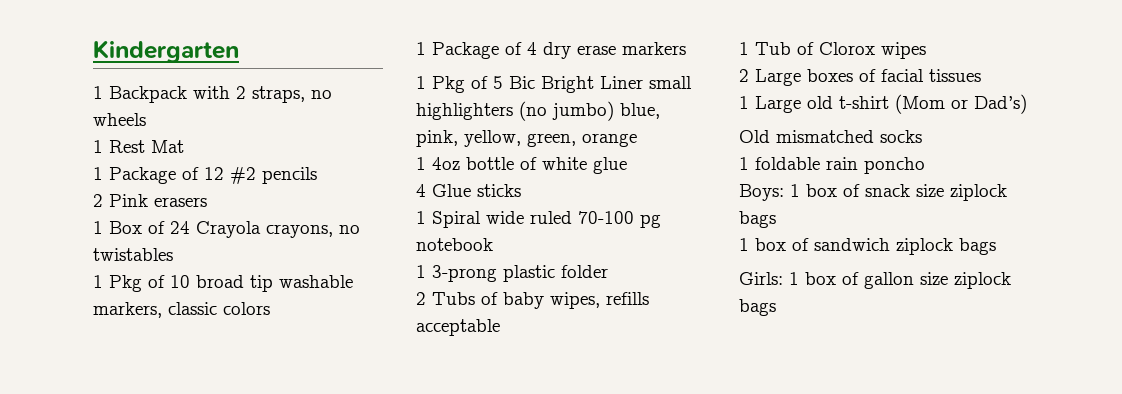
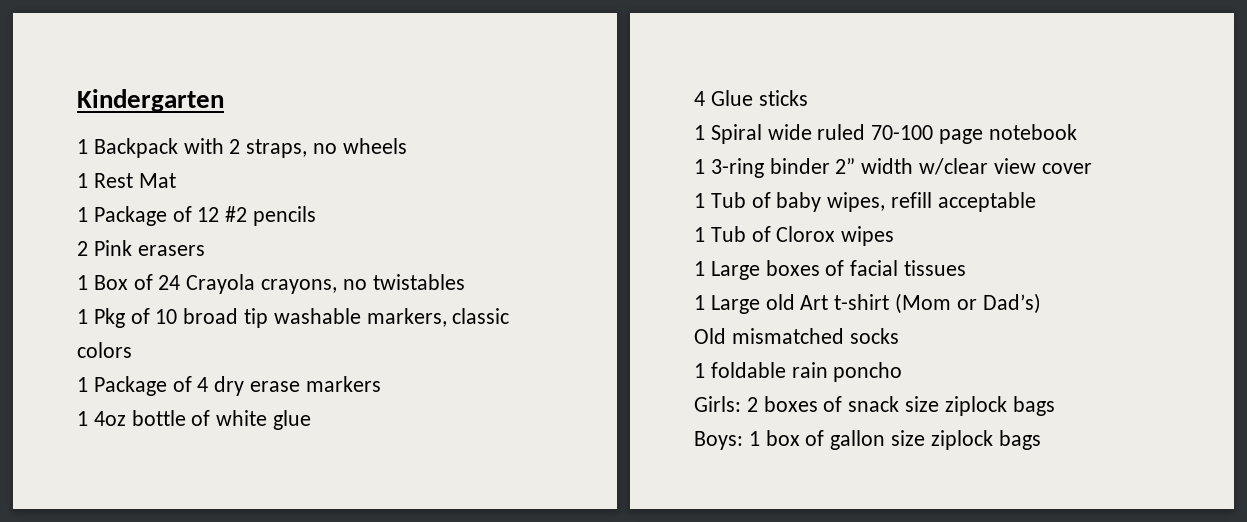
- 1 Pkg of 5 Bic Bright Liner small highlighters (no jumbo) blue, pink, yellow, green, orange
- 1 Spiral wide ruled 70-100 pg notebook
+ 1 Spiral wide ruled 70-100 page notebook
- 1 3-prong plastic folder
- 2 Tubs of baby wipes, refills acceptable
+ 1 3-ring binder 2” width w/clear view cover
+ 1 Tub of baby wipes, refill acceptable
- 2 Large boxes of facial tissues
+ 1 Large boxes of facial tissues
- 1 Large old t-shirt (Mom or Dad’s)
+ 1 Large old Art t-shirt (Mom or Dad’s)
- Boys: 1 box of snack size ziplock bags
+ Girls: 2 boxes of snack size ziplock bags
- 1 box of sandwich ziplock bags
- Girls: 1 box of gallon size ziplock bags
+ Boys: 1 box of gallon size ziplock bags

